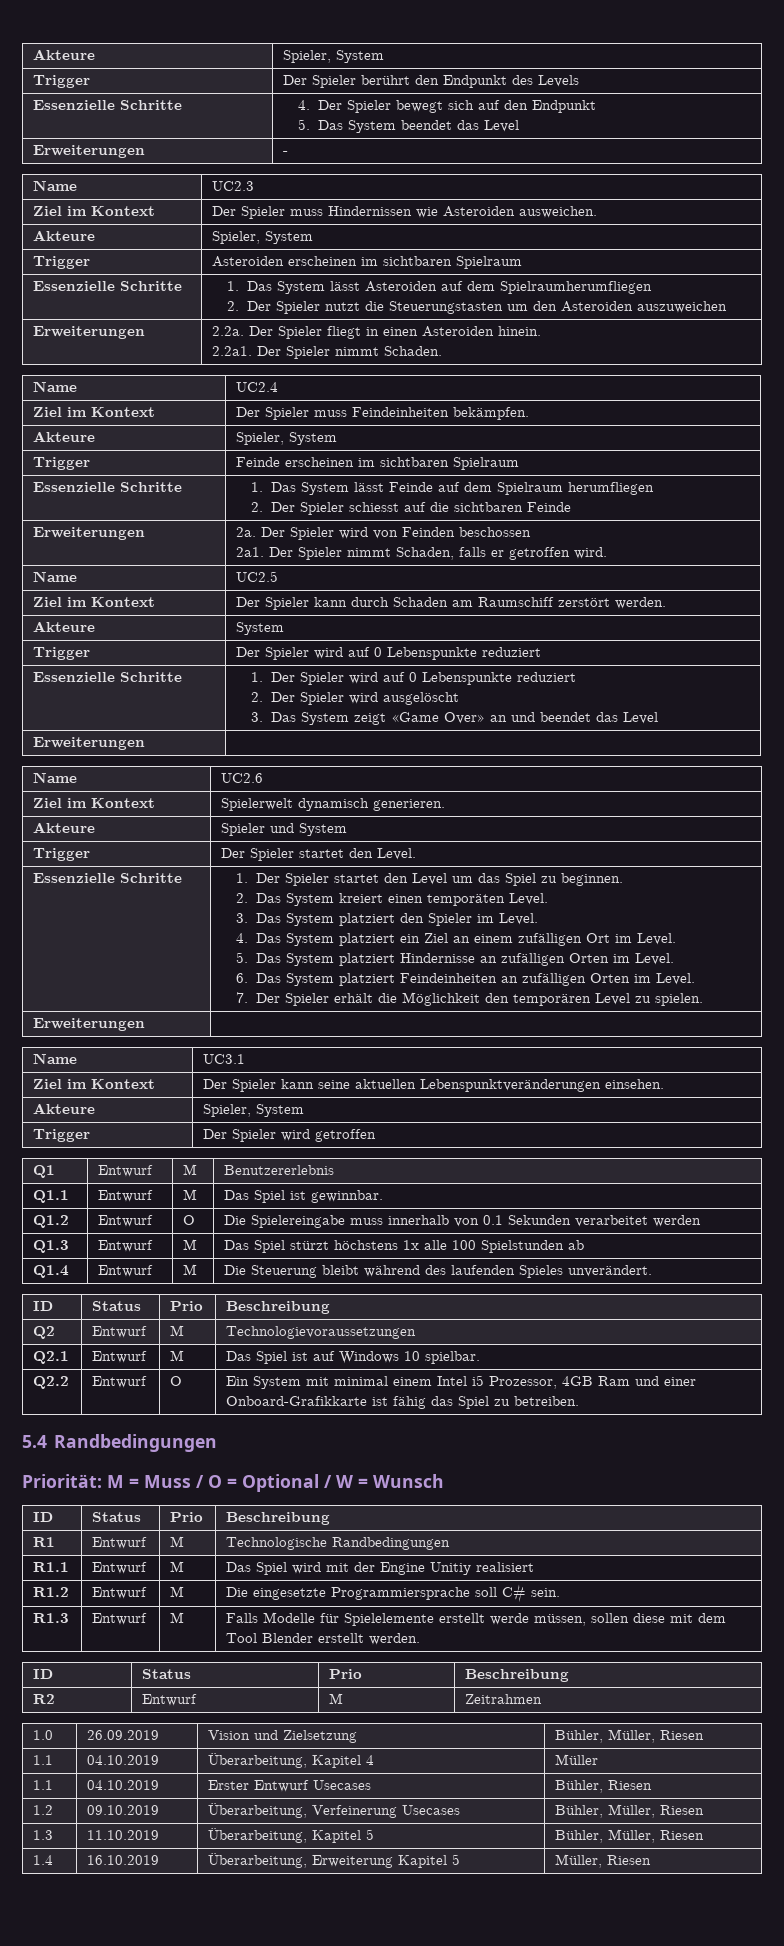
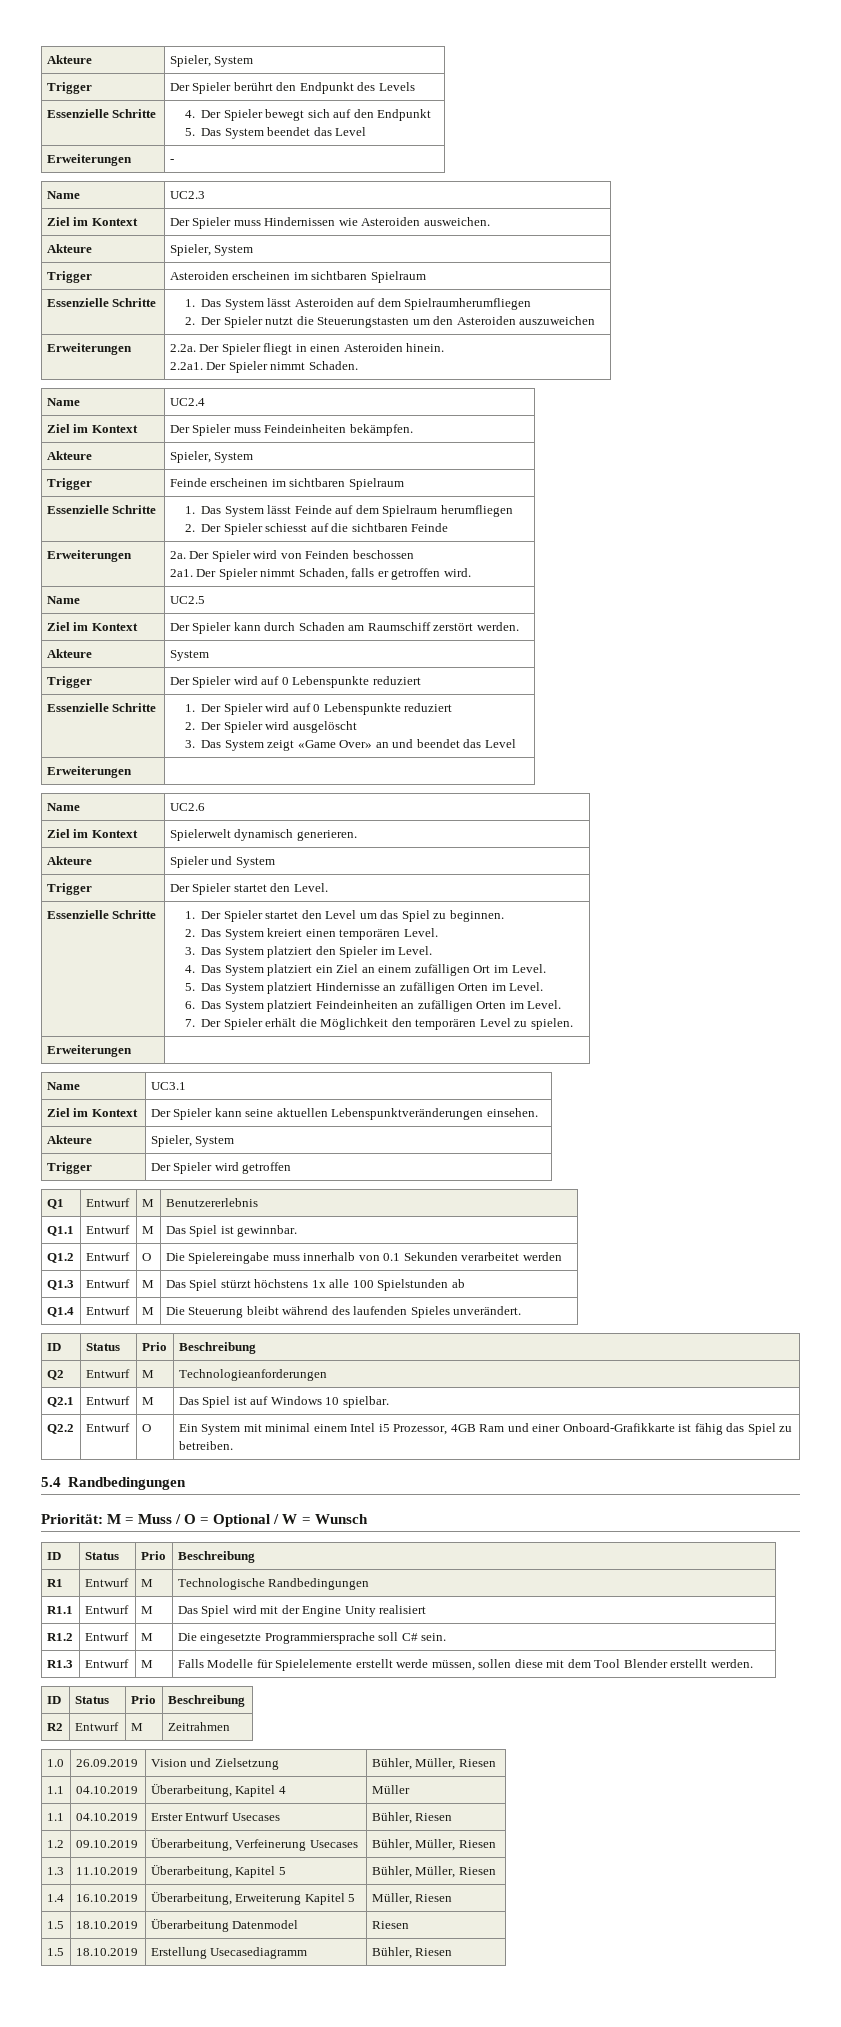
- 2. Das System kreiert einen temporäten Level.
+ 2. Das System kreiert einen temporären Level.
- Q2 | Entwurf | M | Technologievoraussetzungen
+ Q2 | Entwurf | M | Technologieanforderungen
- R1.1 | Entwurf | M | Das Spiel wird mit der Engine Unitiy realisiert
+ R1.1 | Entwurf | M | Das Spiel wird mit der Engine Unity realisiert
+ 1.5 | 18.10.2019 | Überarbeitung Datenmodel | Riesen
+ 1.5 | 18.10.2019 | Erstellung Usecasediagramm | Bühler, Riesen

